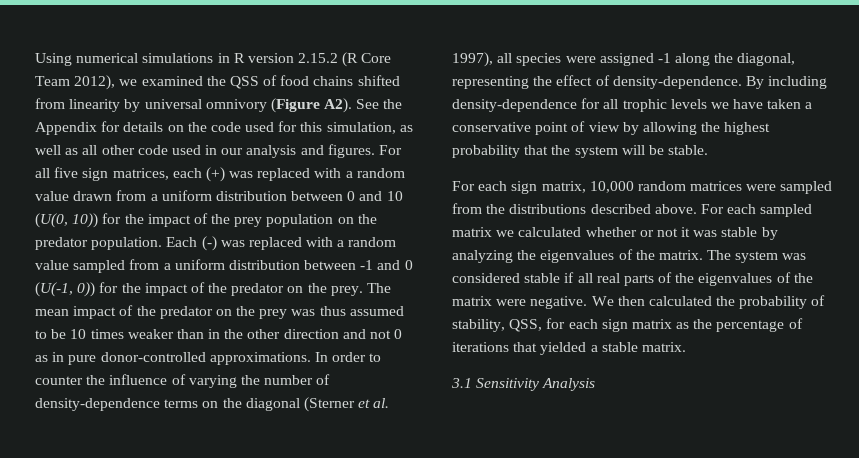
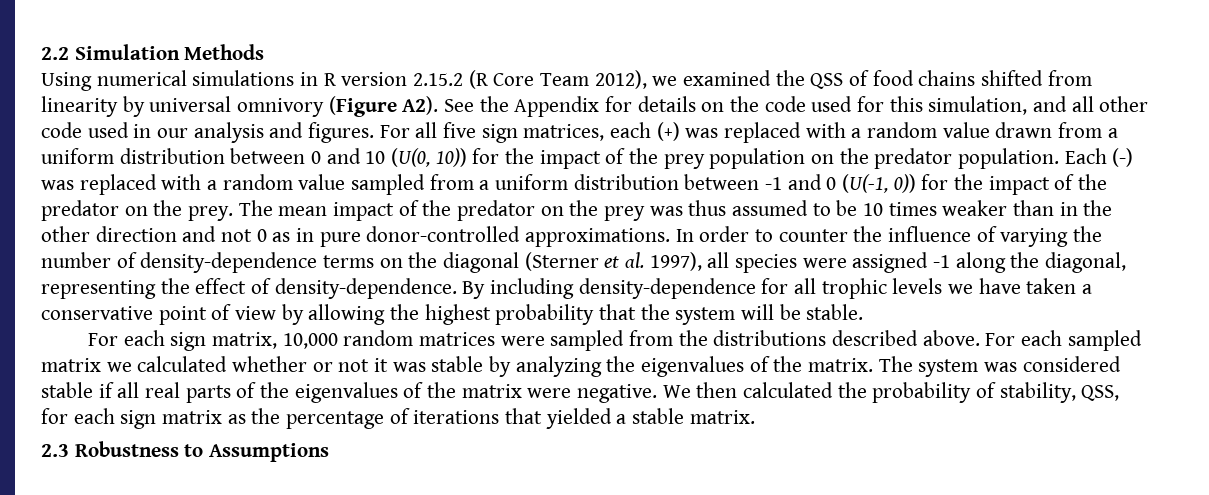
+ 2.2 Simulation Methods
- Using numerical simulations in R version 2.15.2 (R Core Team 2012), we examined the QSS of food chains shifted from linearity by universal omnivory (Figure A2). See the Appendix for details on the code used for this simulation, as well as all other code used in our analysis and figures.
+ Using numerical simulations in R version 2.15.2 (R Core Team 2012), we examined the QSS of food chains shifted from linearity by universal omnivory (Figure A2). See the Appendix for details on the code used for this simulation, and all other code used in our analysis and figures.
- 3.1 Sensitivity Analysis
+ 2.3 Robustness to Assumptions

